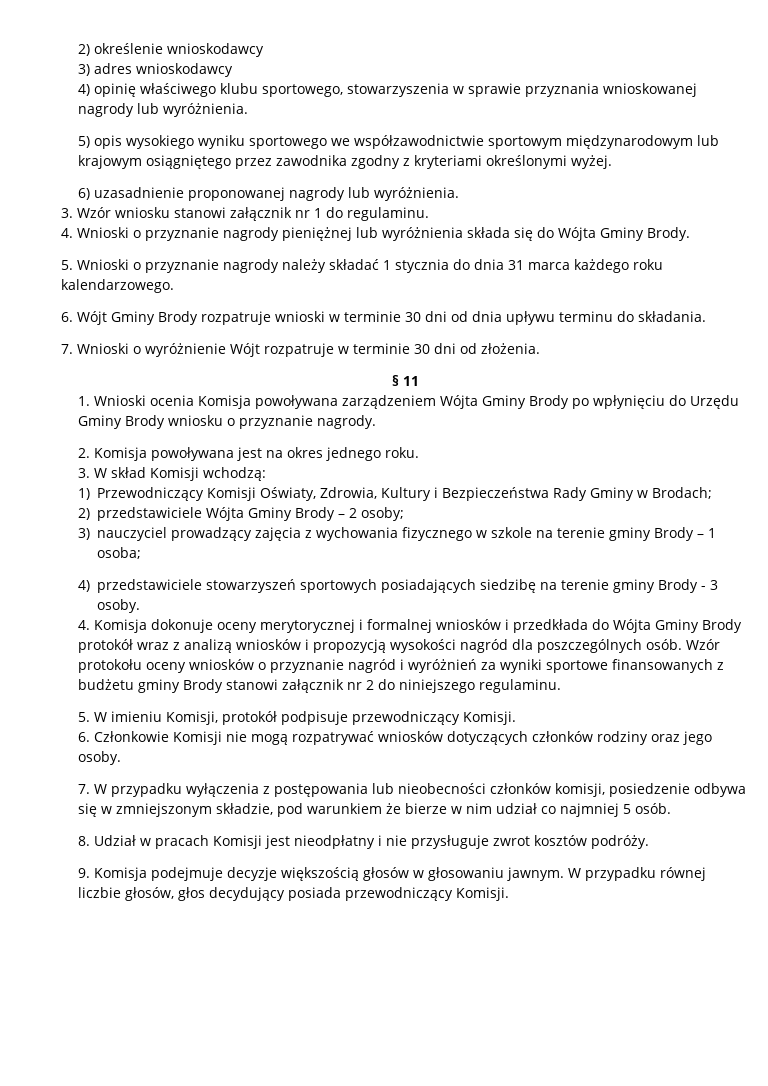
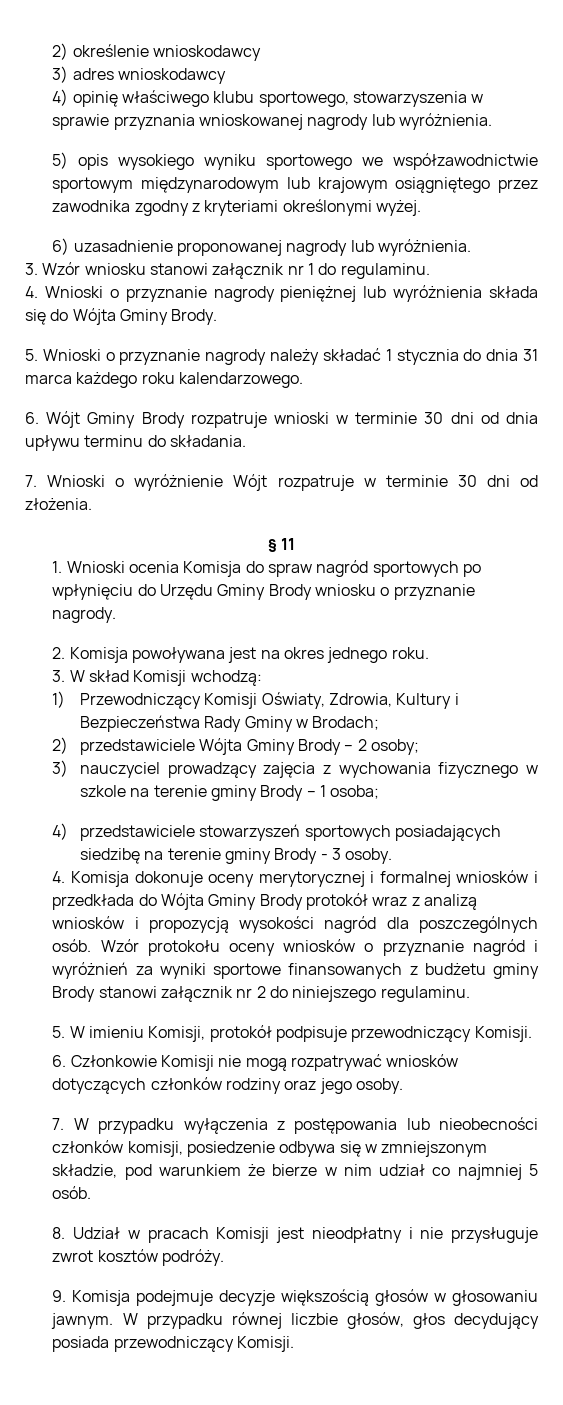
- 1. Wnioski ocenia Komisja powoływana zarządzeniem Wójta Gminy Brody po wpłynięciu do Urzędu Gminy Brody wniosku o przyznanie nagrody.
+ 1. Wnioski ocenia Komisja do spraw nagród sportowych po wpłynięciu do Urzędu Gminy Brody wniosku o przyznanie nagrody.

